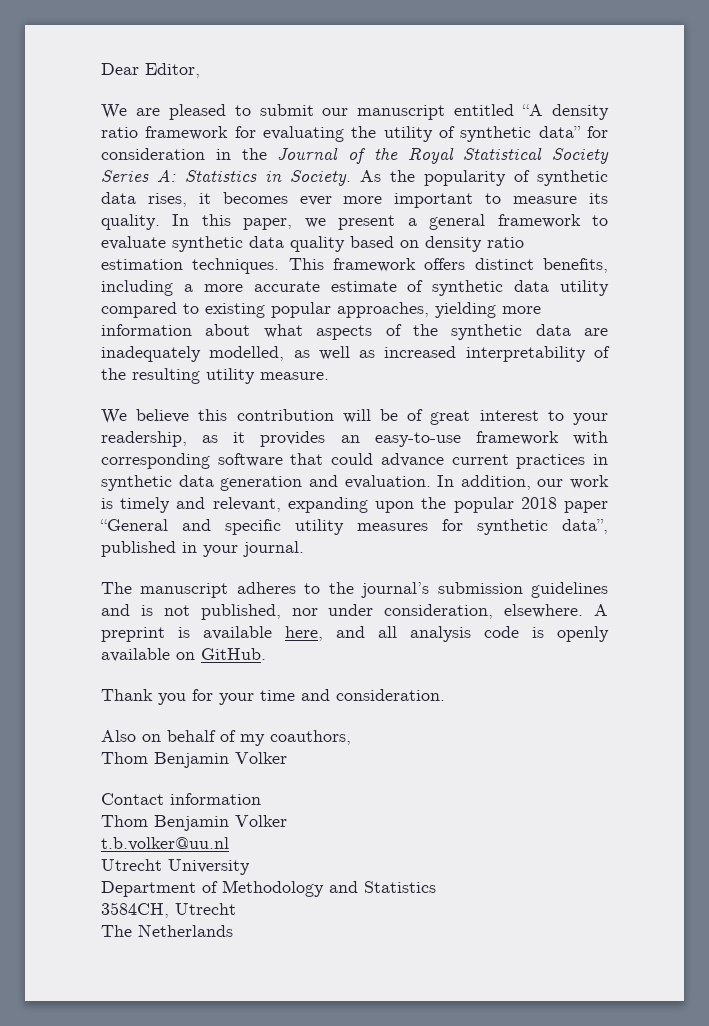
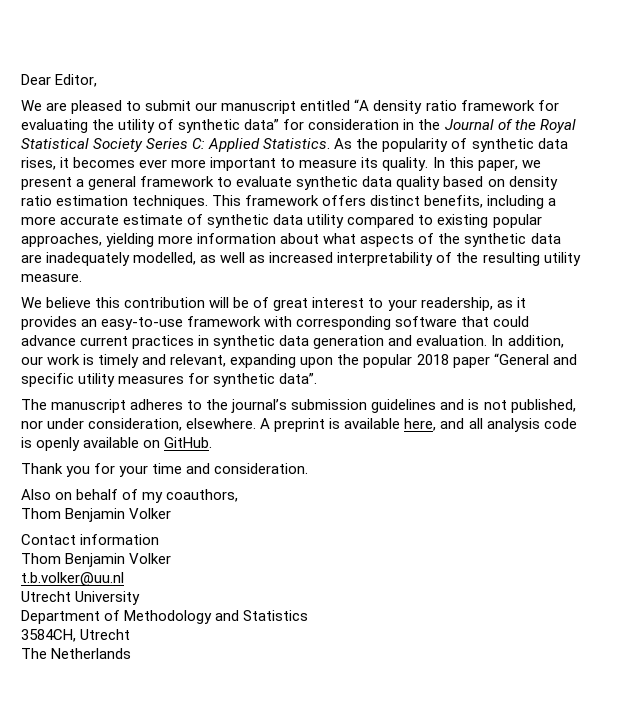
- We are pleased to submit our manuscript entitled “A density ratio framework for evaluating the utility of synthetic data” for consideration in the Journal of the Royal Statistical Society Series A: Statistics in Society.
+ We are pleased to submit our manuscript entitled “A density ratio framework for evaluating the utility of synthetic data” for consideration in the Journal of the Royal Statistical Society Series C: Applied Statistics.
- In addition, our work is timely and relevant, expanding upon the popular 2018 paper “General and specific utility measures for synthetic data”, published in your journal.
+ In addition, our work is timely and relevant, expanding upon the popular 2018 paper “General and specific utility measures for synthetic data”.

